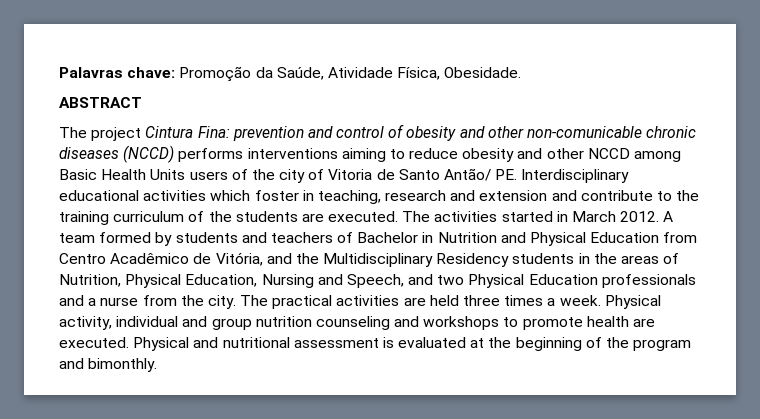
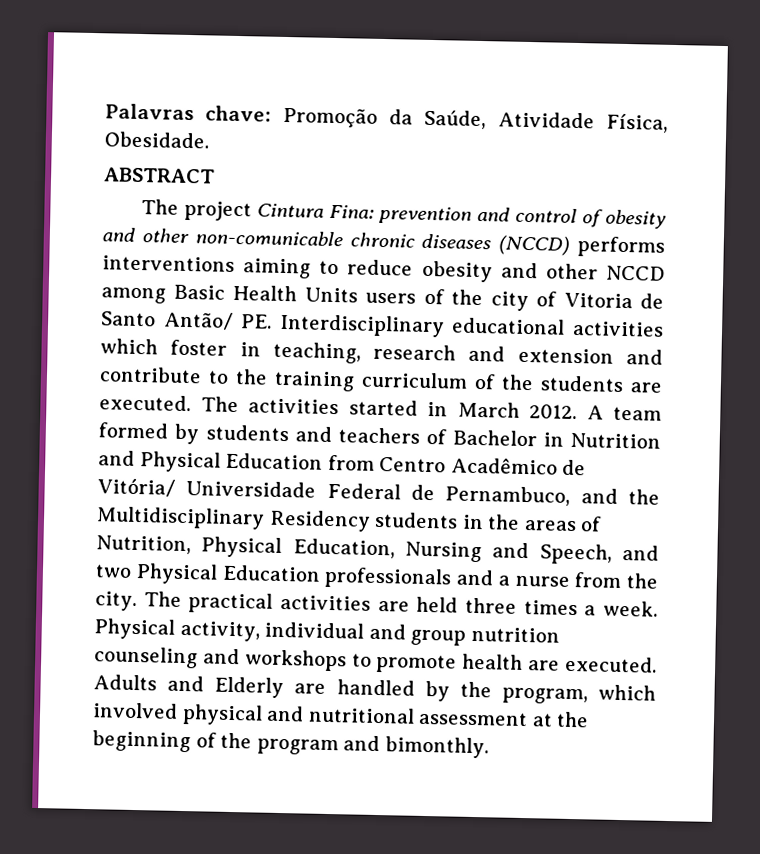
- A team formed by students and teachers of Bachelor in Nutrition and Physical Education from Centro Acadêmico de Vitória, and the Multidisciplinary Residency students in the areas of Nutrition, Physical Education, Nursing and Speech, and two Physical Education professionals and a nurse from the city.
+ A team formed by students and teachers of Bachelor in Nutrition and Physical Education from Centro Acadêmico de Vitória/ Universidade Federal de Pernambuco, and the Multidisciplinary Residency students in the areas of Nutrition, Physical Education, Nursing and Speech, and two Physical Education professionals and a nurse from the city.
- Physical and nutritional assessment is evaluated at the beginning of the program and bimonthly.
+ Adults and Elderly are handled by the program, which involved physical and nutritional assessment at the beginning of the program and bimonthly.

